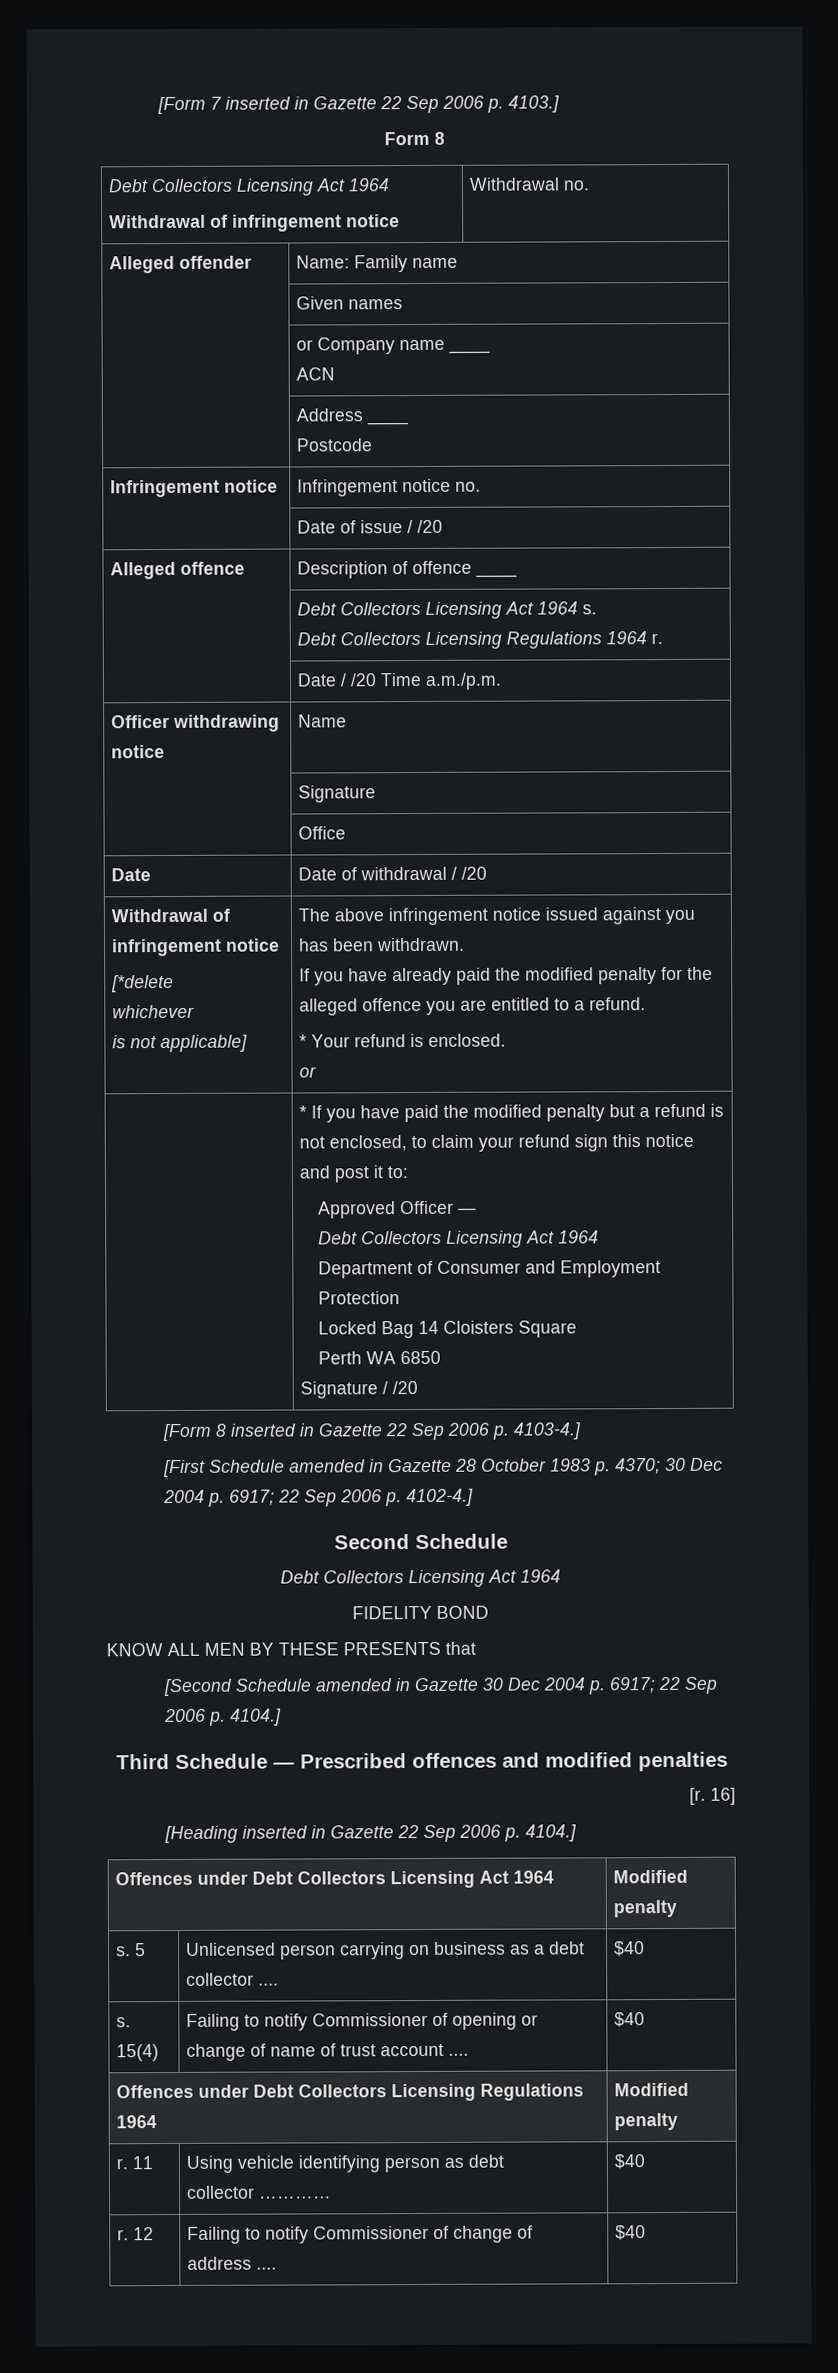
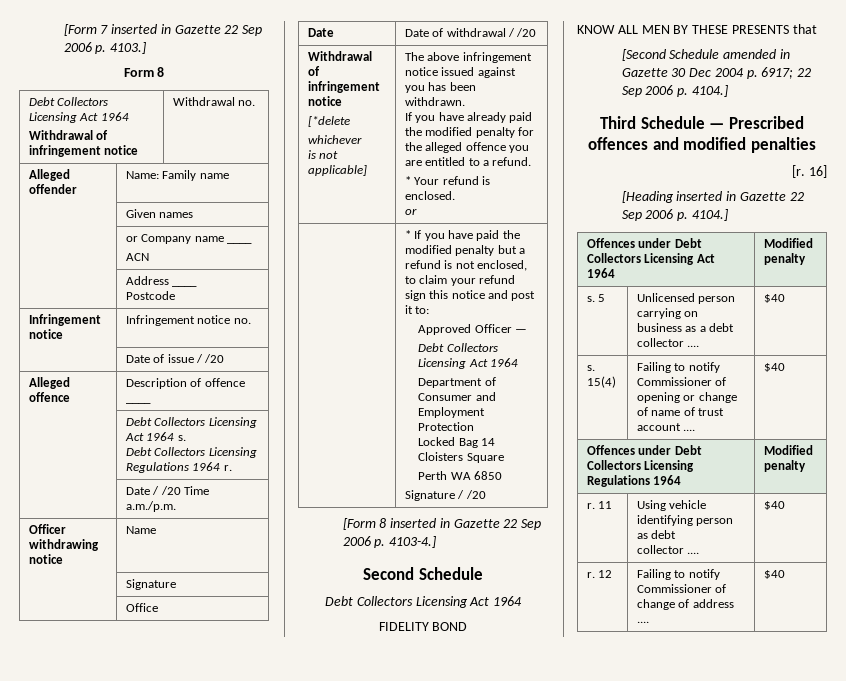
- [First Schedule amended in Gazette 28 October 1983 p. 4370; 30 Dec 2004 p. 6917; 22 Sep 2006 p. 4102-4.]
  r. 11 | Using vehicle identifying person as debt
- collector ………… | $40
+ collector .... | $40

